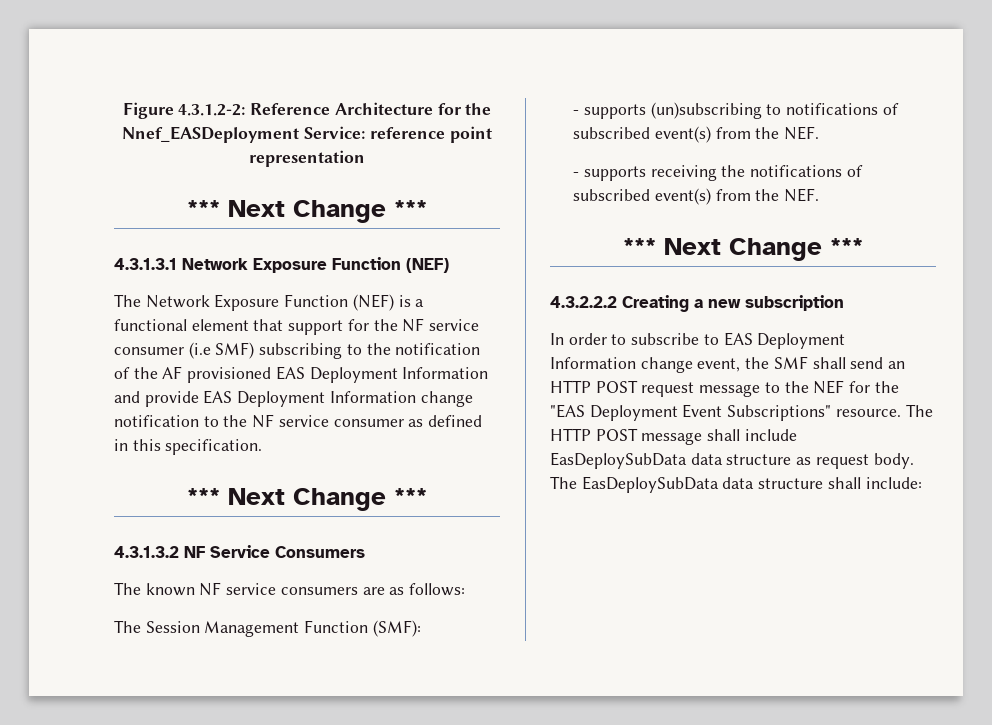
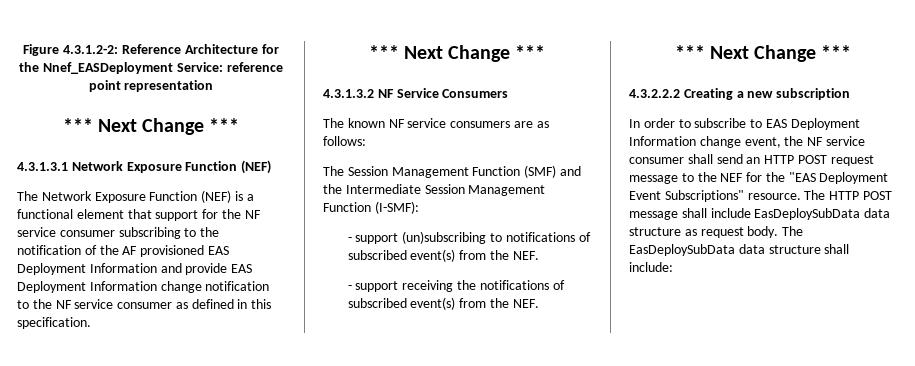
- The Network Exposure Function (NEF) is a functional element that support for the NF service consumer (i.e SMF) subscribing to the notification of the AF provisioned EAS Deployment Information and provide EAS Deployment Information change notification to the NF service consumer as defined in this specification.
+ The Network Exposure Function (NEF) is a functional element that support for the NF service consumer subscribing to the notification of the AF provisioned EAS Deployment Information and provide EAS Deployment Information change notification to the NF service consumer as defined in this specification.
- The Session Management Function (SMF):
- - supports (un)subscribing to notifications of subscribed event(s) from the NEF.
+ The Session Management Function (SMF) and the Intermediate Session Management Function (I-SMF):
+ - support (un)subscribing to notifications of subscribed event(s) from the NEF.
- - supports receiving the notifications of subscribed event(s) from the NEF.
+ - support receiving the notifications of subscribed event(s) from the NEF.
- In order to subscribe to EAS Deployment Information change event, the SMF shall send an HTTP POST request message to the NEF for the "EAS Deployment Event Subscriptions" resource.
+ In order to subscribe to EAS Deployment Information change event, the NF service consumer shall send an HTTP POST request message to the NEF for the "EAS Deployment Event Subscriptions" resource.

